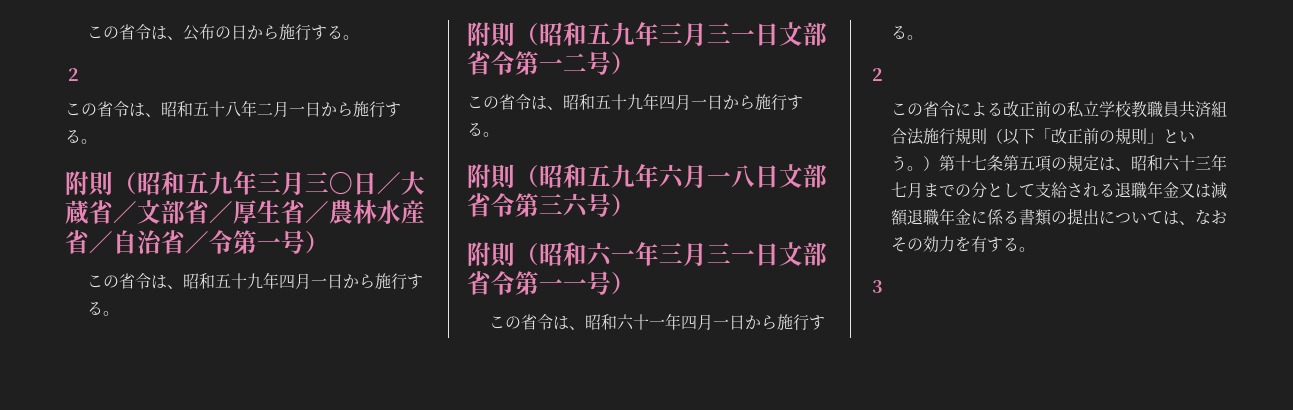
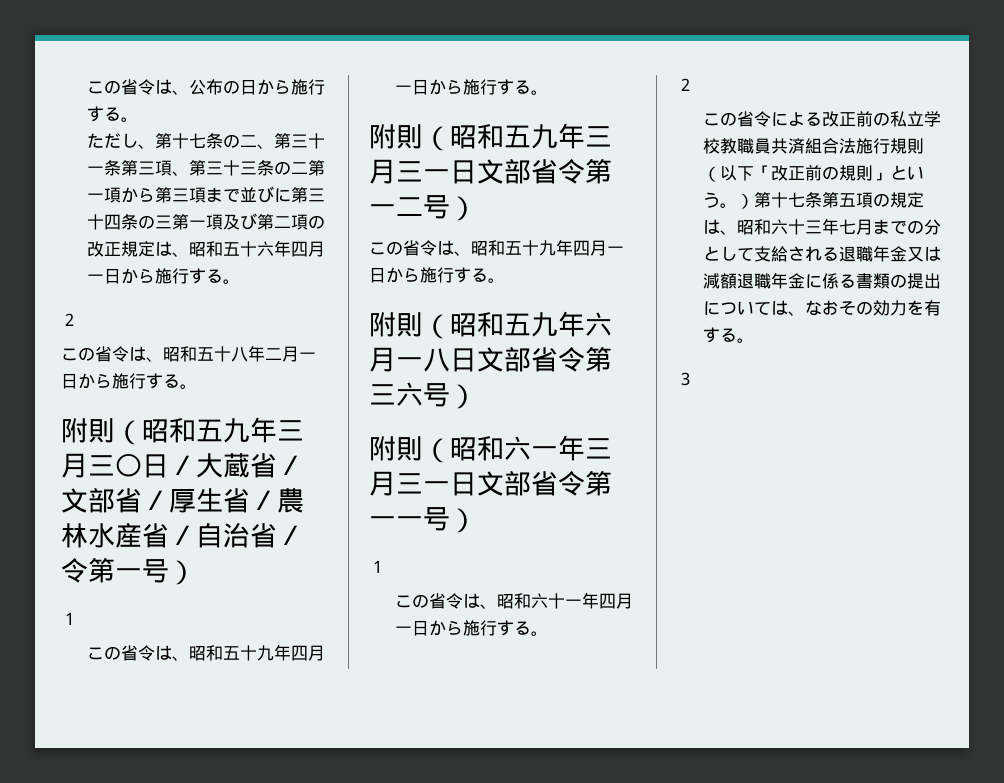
+ ただし、第十七条の二、第三十一条第三項、第三十三条の二第一項から第三項まで並びに第三十四条の三第一項及び第二項の改正規定は、昭和五十六年四月一日から施行する。
  附則（昭和五九年三月三〇日／大蔵省／文部省／厚生省／農林水産省／自治省／令第一号）
+ １
  附則（昭和六一年三月三一日文部省令第一一号）
+ １

